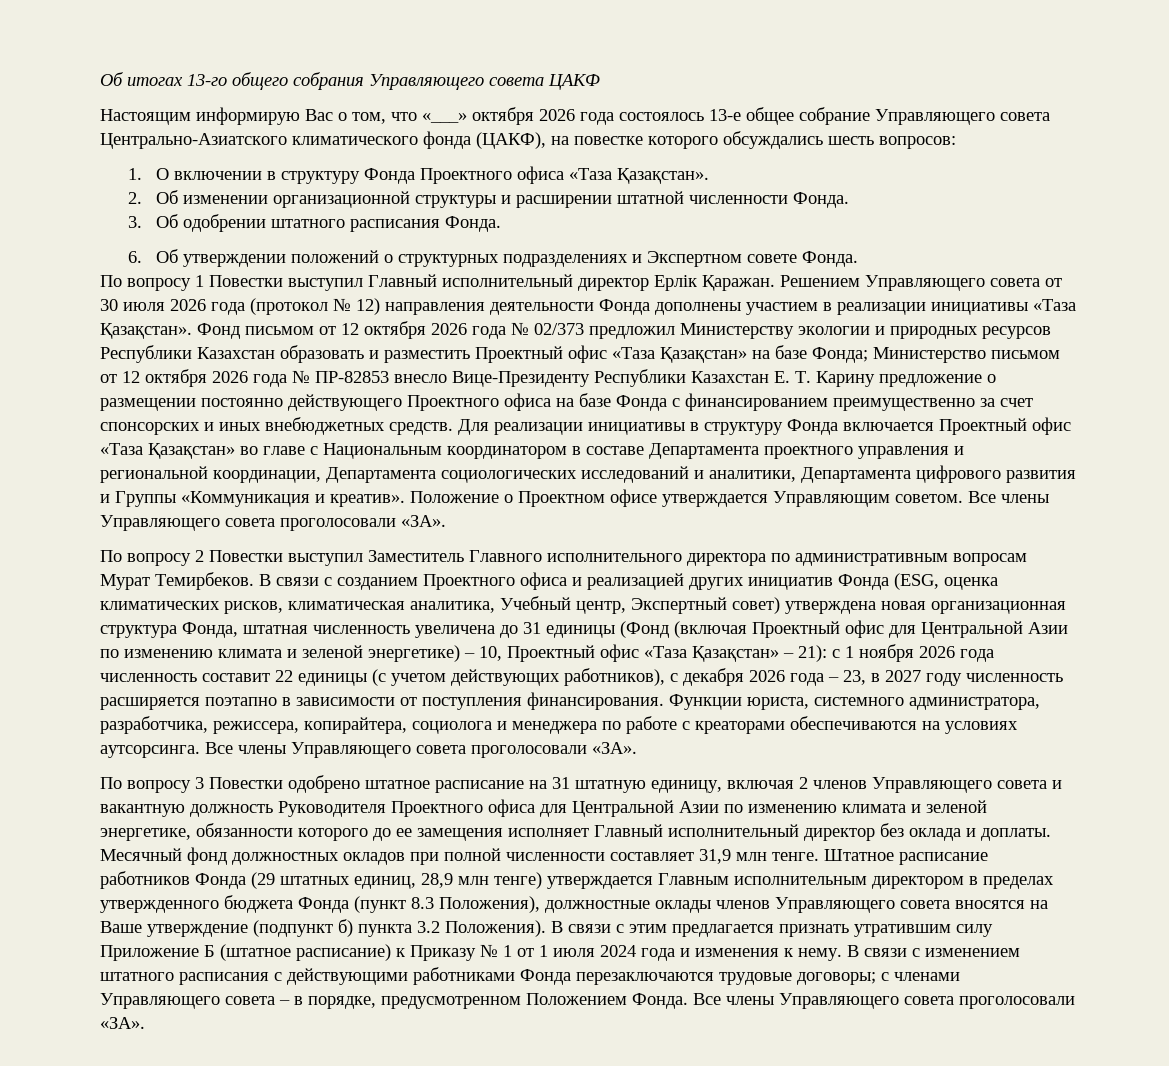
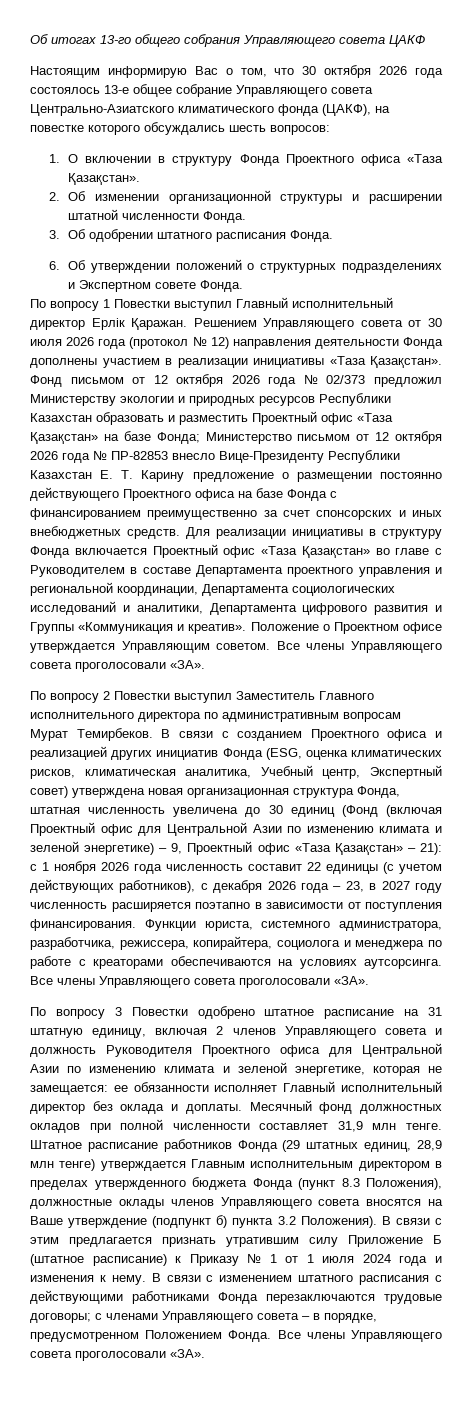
- Настоящим информирую Вас о том, что «___» октября 2026 года состоялось 13-е общее собрание Управляющего совета Центрально-Азиатского климатического фонда (ЦАКФ), на повестке которого обсуждались шесть вопросов:
+ Настоящим информирую Вас о том, что 30 октября 2026 года состоялось 13-е общее собрание Управляющего совета Центрально-Азиатского климатического фонда (ЦАКФ), на повестке которого обсуждались шесть вопросов:
- Для реализации инициативы в структуру Фонда включается Проектный офис «Таза Қазақстан» во главе с Национальным координатором в составе Департамента проектного управления и региональной координации, Департамента социологических исследований и аналитики, Департамента цифрового развития и Группы «Коммуникация и креатив».
+ Для реализации инициативы в структуру Фонда включается Проектный офис «Таза Қазақстан» во главе с Руководителем в составе Департамента проектного управления и региональной координации, Департамента социологических исследований и аналитики, Департамента цифрового развития и Группы «Коммуникация и креатив».
- В связи с созданием Проектного офиса и реализацией других инициатив Фонда (ESG, оценка климатических рисков, климатическая аналитика, Учебный центр, Экспертный совет) утверждена новая организационная структура Фонда, штатная численность увеличена до 31 единицы (Фонд (включая Проектный офис для Центральной Азии по изменению климата и зеленой энергетике) – 10, Проектный офис «Таза Қазақстан» – 21):
+ В связи с созданием Проектного офиса и реализацией других инициатив Фонда (ESG, оценка климатических рисков, климатическая аналитика, Учебный центр, Экспертный совет) утверждена новая организационная структура Фонда, штатная численность увеличена до 30 единиц (Фонд (включая Проектный офис для Центральной Азии по изменению климата и зеленой энергетике) – 9, Проектный офис «Таза Қазақстан» – 21):
- По вопросу 3 Повестки одобрено штатное расписание на 31 штатную единицу, включая 2 членов Управляющего совета и вакантную должность Руководителя Проектного офиса для Центральной Азии по изменению климата и зеленой энергетике, обязанности которого до ее замещения исполняет Главный исполнительный директор без оклада и доплаты.
+ По вопросу 3 Повестки одобрено штатное расписание на 31 штатную единицу, включая 2 членов Управляющего совета и должность Руководителя Проектного офиса для Центральной Азии по изменению климата и зеленой энергетике, которая не замещается: ее обязанности исполняет Главный исполнительный директор без оклада и доплаты.

